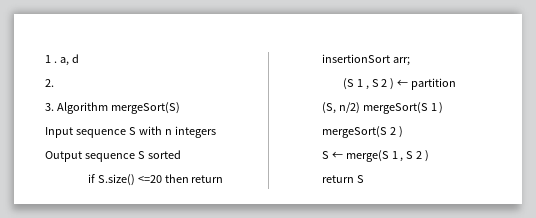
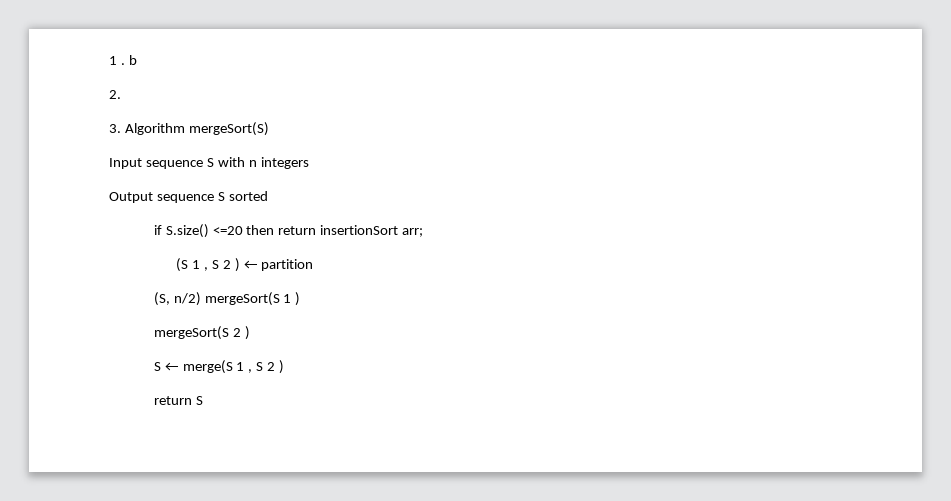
- 1 . a, d
+ 1 . b

